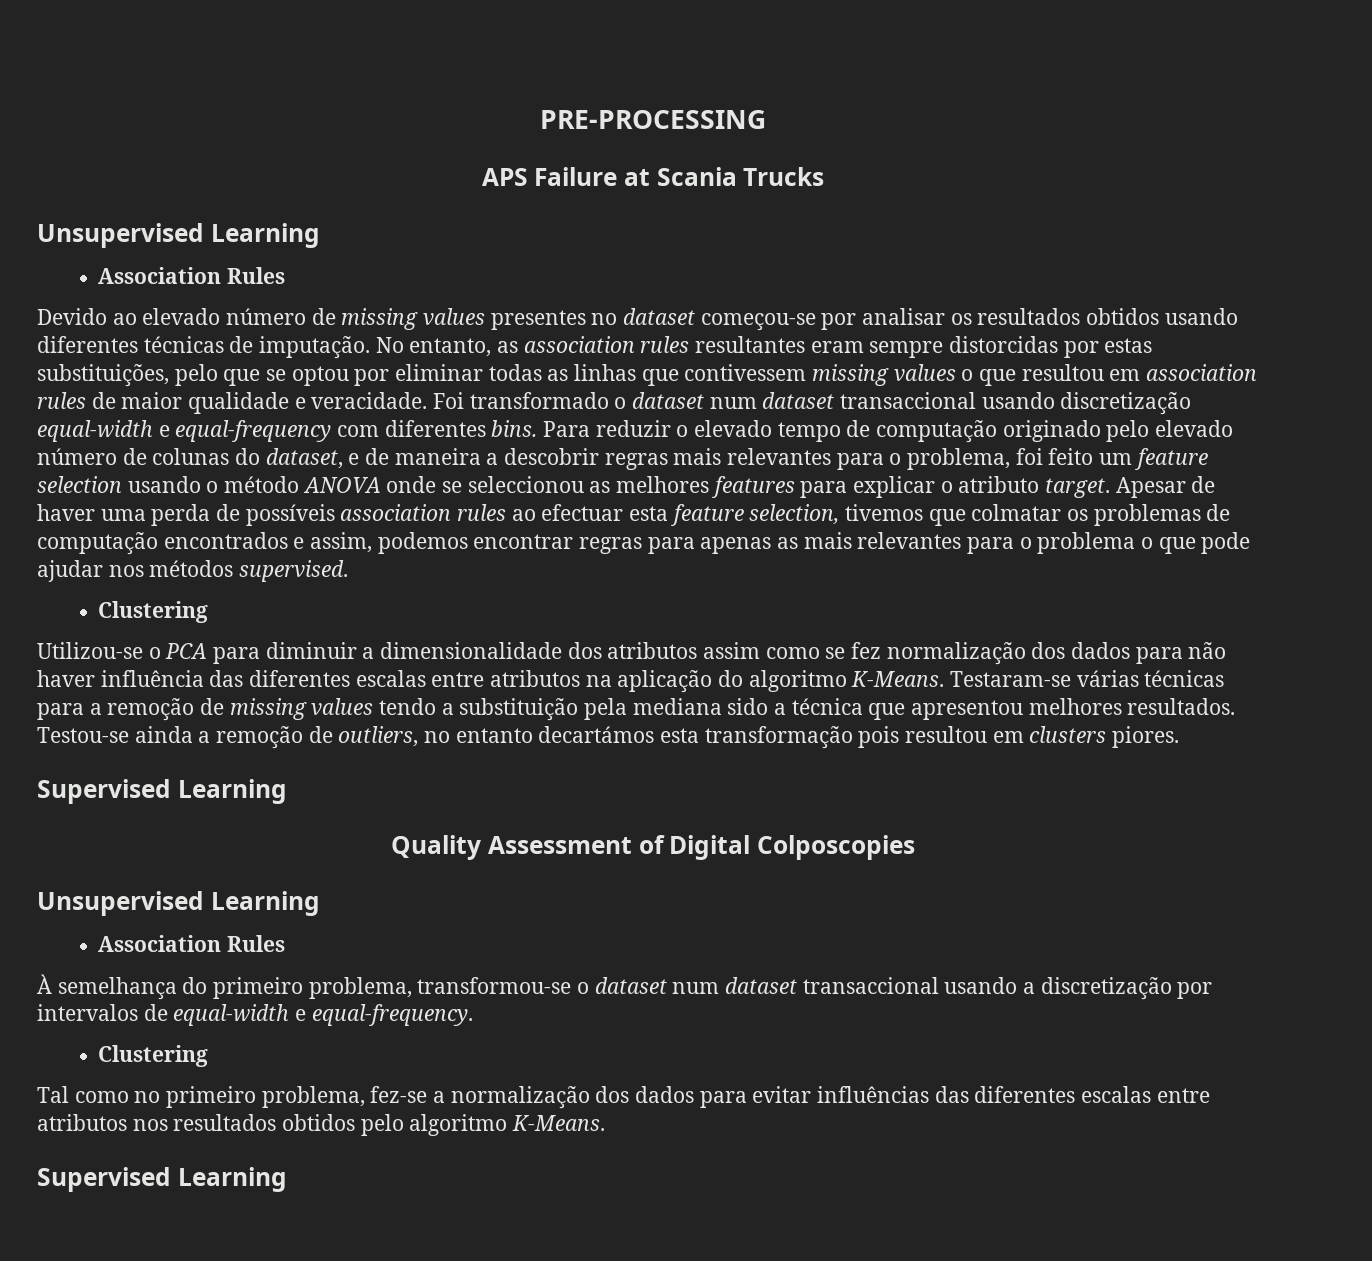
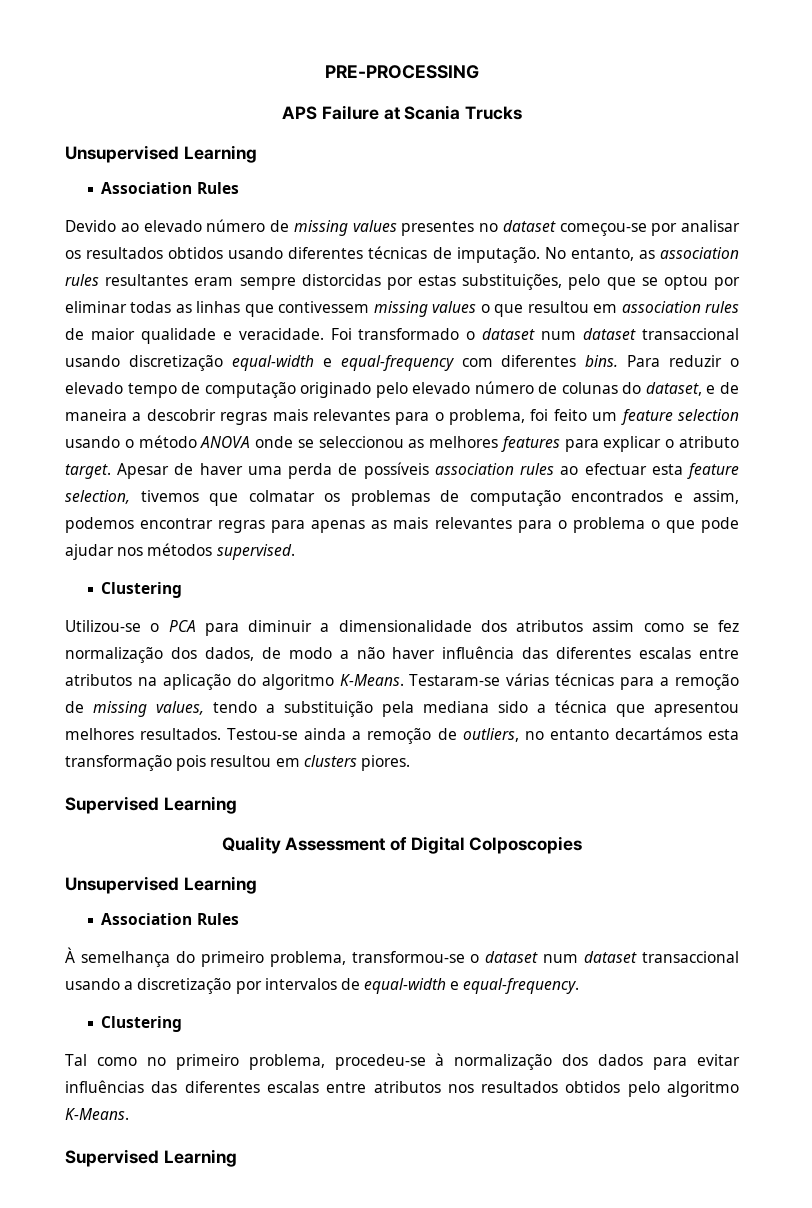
- Utilizou-se o PCA para diminuir a dimensionalidade dos atributos assim como se fez normalização dos dados para não haver influência das diferentes escalas entre atributos na aplicação do algoritmo K-Means.
+ Utilizou-se o PCA para diminuir a dimensionalidade dos atributos assim como se fez normalização dos dados, de modo a não haver influência das diferentes escalas entre atributos na aplicação do algoritmo K-Means.
- Testaram-se várias técnicas para a remoção de missing values tendo a substituição pela mediana sido a técnica que apresentou melhores resultados.
+ Testaram-se várias técnicas para a remoção de missing values, tendo a substituição pela mediana sido a técnica que apresentou melhores resultados.
- Tal como no primeiro problema, fez-se a normalização dos dados para evitar influências das diferentes escalas entre atributos nos resultados obtidos pelo algoritmo K-Means.
+ Tal como no primeiro problema, procedeu-se à normalização dos dados para evitar influências das diferentes escalas entre atributos nos resultados obtidos pelo algoritmo K-Means.

